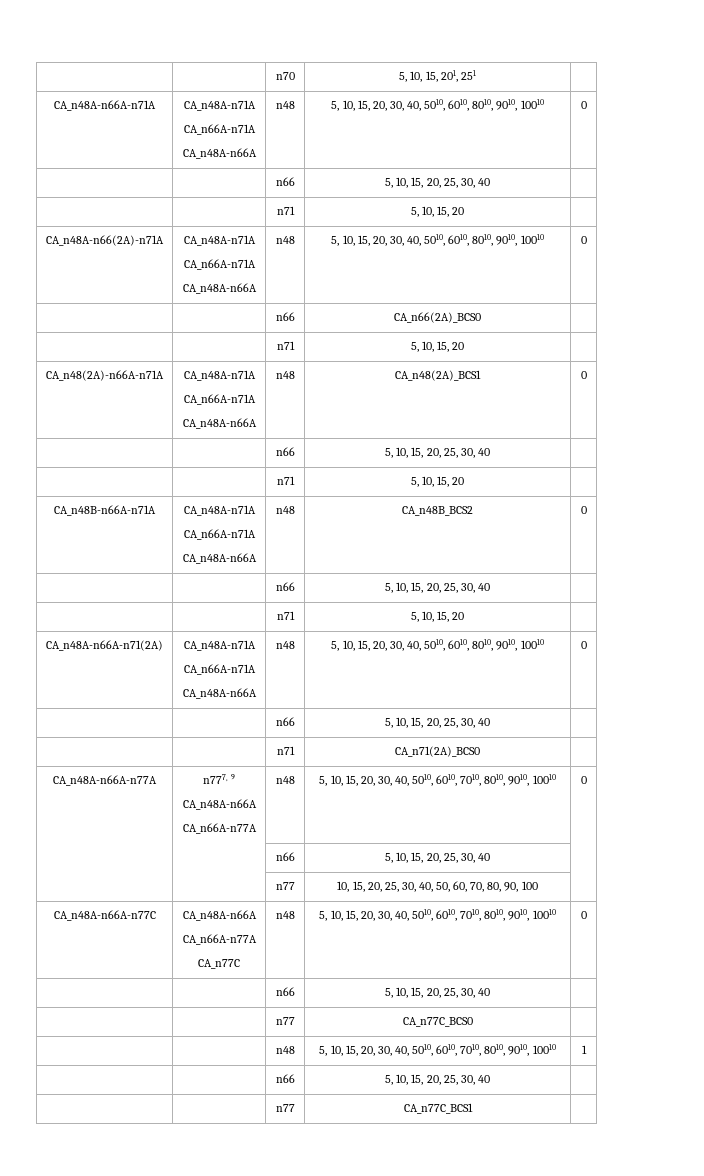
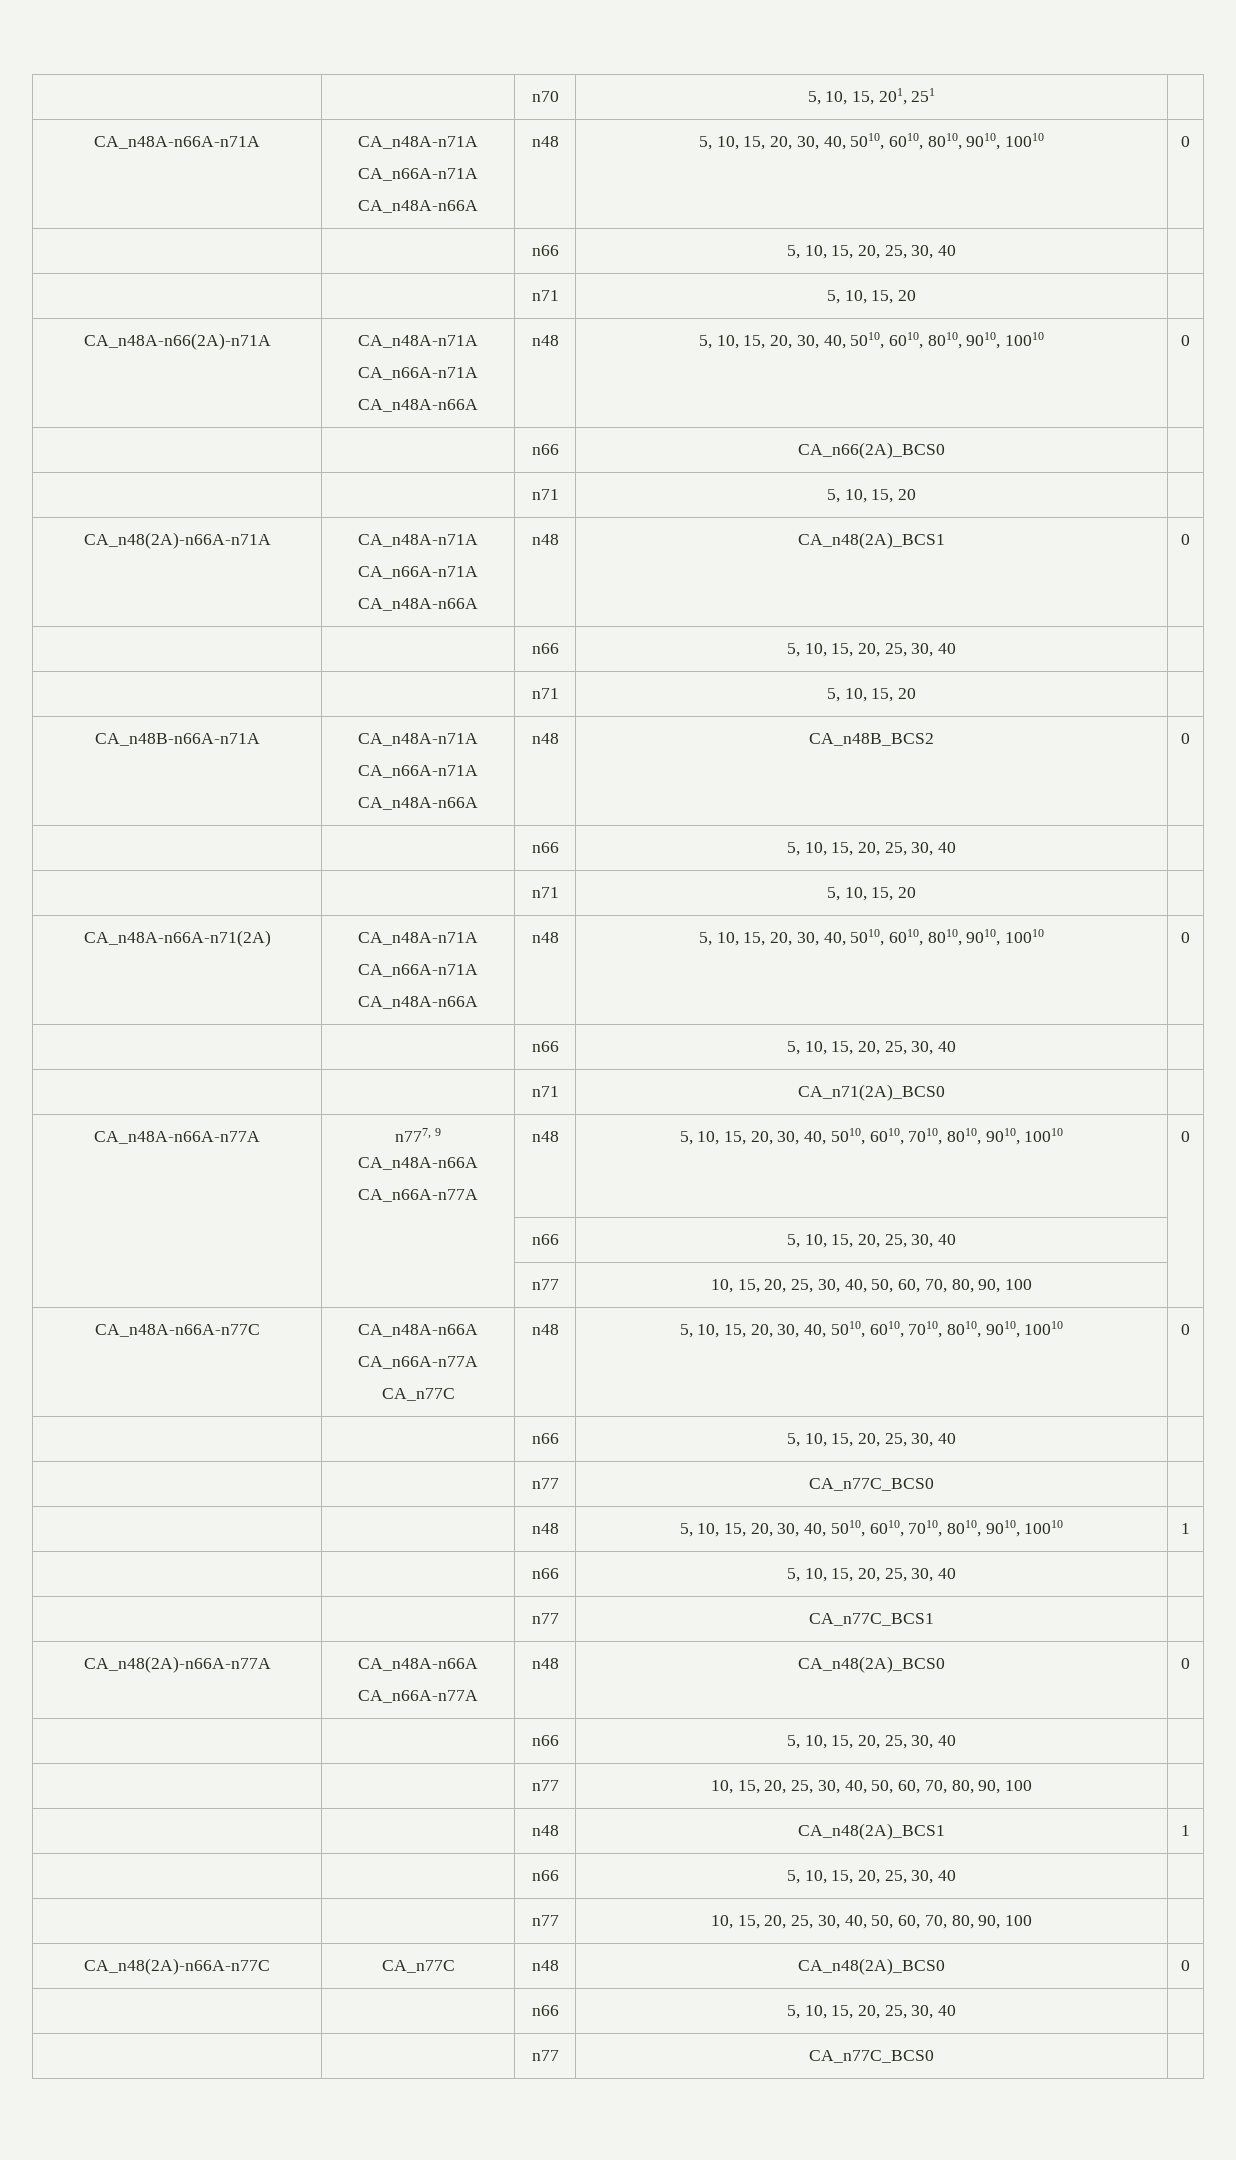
+ CA_n48(2A)-n66A-n77A | CA_n48A-n66A
+ CA_n66A-n77A | n48 | CA_n48(2A)_BCS0 | 0
+ | | n66 | 5, 10, 15, 20, 25, 30, 40 |
+ | | n77 | 10, 15, 20, 25, 30, 40, 50, 60, 70, 80, 90, 100 |
+ | | n48 | CA_n48(2A)_BCS1 | 1
+ | | n66 | 5, 10, 15, 20, 25, 30, 40 |
+ | | n77 | 10, 15, 20, 25, 30, 40, 50, 60, 70, 80, 90, 100 |
+ CA_n48(2A)-n66A-n77C | CA_n77C | n48 | CA_n48(2A)_BCS0 | 0
+ | | n66 | 5, 10, 15, 20, 25, 30, 40 |
+ | | n77 | CA_n77C_BCS0 |

